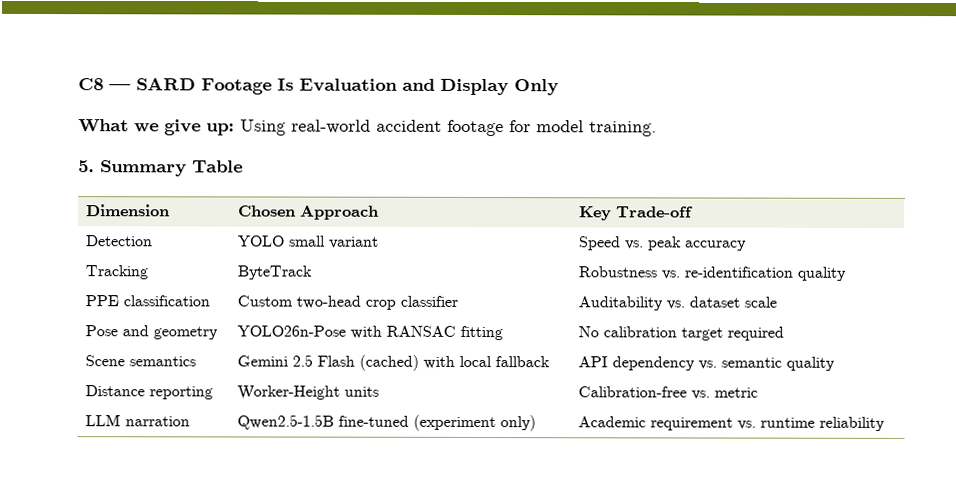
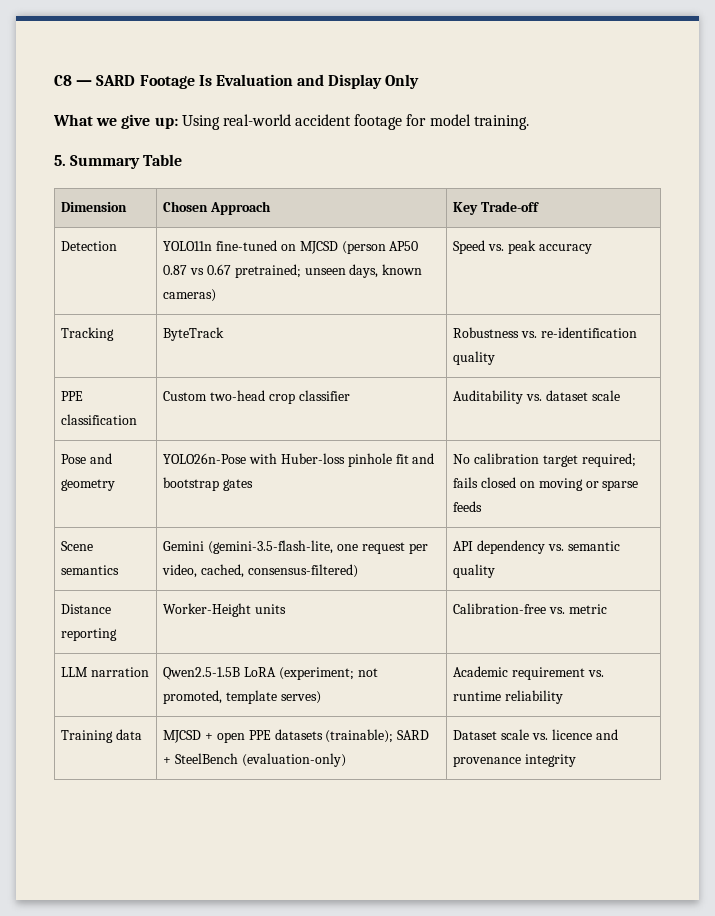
- Detection | YOLO small variant | Speed vs. peak accuracy
+ Detection | YOLO11n fine-tuned on MJCSD (person AP50 0.87 vs 0.67 pretrained; unseen days, known cameras) | Speed vs. peak accuracy
- Pose and geometry | YOLO26n-Pose with RANSAC fitting | No calibration target required
- Scene semantics | Gemini 2.5 Flash (cached) with local fallback | API dependency vs. semantic quality
+ Pose and geometry | YOLO26n-Pose with Huber-loss pinhole fit and bootstrap gates | No calibration target required; fails closed on moving or sparse feeds
+ Scene semantics | Gemini (gemini-3.5-flash-lite, one request per video, cached, consensus-filtered) | API dependency vs. semantic quality
- LLM narration | Qwen2.5-1.5B fine-tuned (experiment only) | Academic requirement vs. runtime reliability
+ LLM narration | Qwen2.5-1.5B LoRA (experiment; not promoted, template serves) | Academic requirement vs. runtime reliability
+ Training data | MJCSD + open PPE datasets (trainable); SARD + SteelBench (evaluation-only) | Dataset scale vs. licence and provenance integrity

